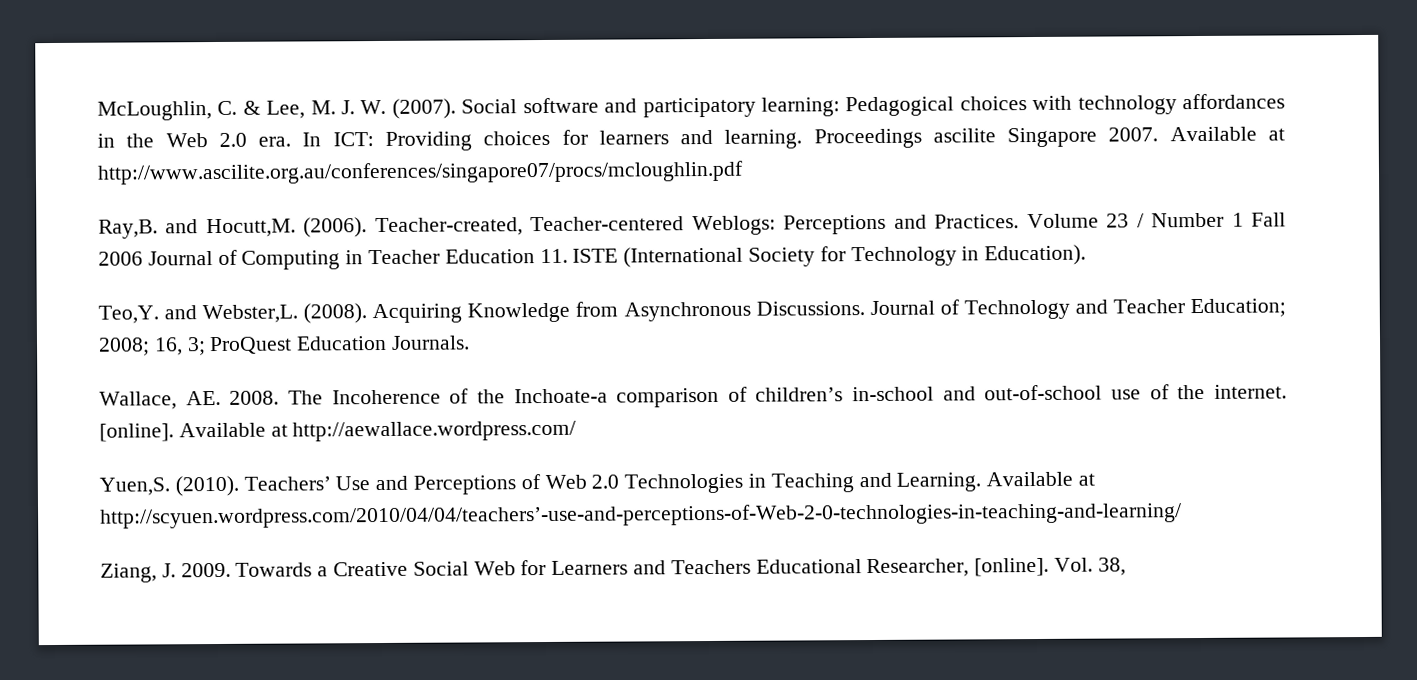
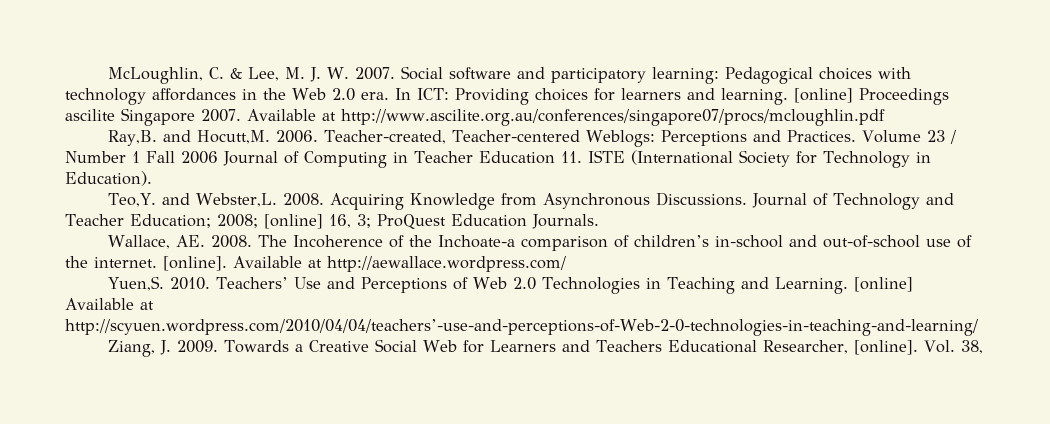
- McLoughlin, C. & Lee, M. J. W. (2007).
+ McLoughlin, C. & Lee, M. J. W. 2007.
- Proceedings ascilite Singapore 2007.
+ [online] Proceedings ascilite Singapore 2007.
- (2006).
+ 2006.
- Teo,Y. and Webster,L. (2008).
+ Teo,Y. and Webster,L. 2008.
- Journal of Technology and Teacher Education; 2008; 16, 3; ProQuest Education Journals.
+ Journal of Technology and Teacher Education; 2008; [online] 16, 3; ProQuest Education Journals.
- (2010).
+ 2010.
- Available at http://scyuen.wordpress.com/2010/04/04/teachers’-use-and-perceptions-of-Web-2-0-technologies-in-teaching-and-learning/
+ [online] Available at http://scyuen.wordpress.com/2010/04/04/teachers’-use-and-perceptions-of-Web-2-0-technologies-in-teaching-and-learning/

